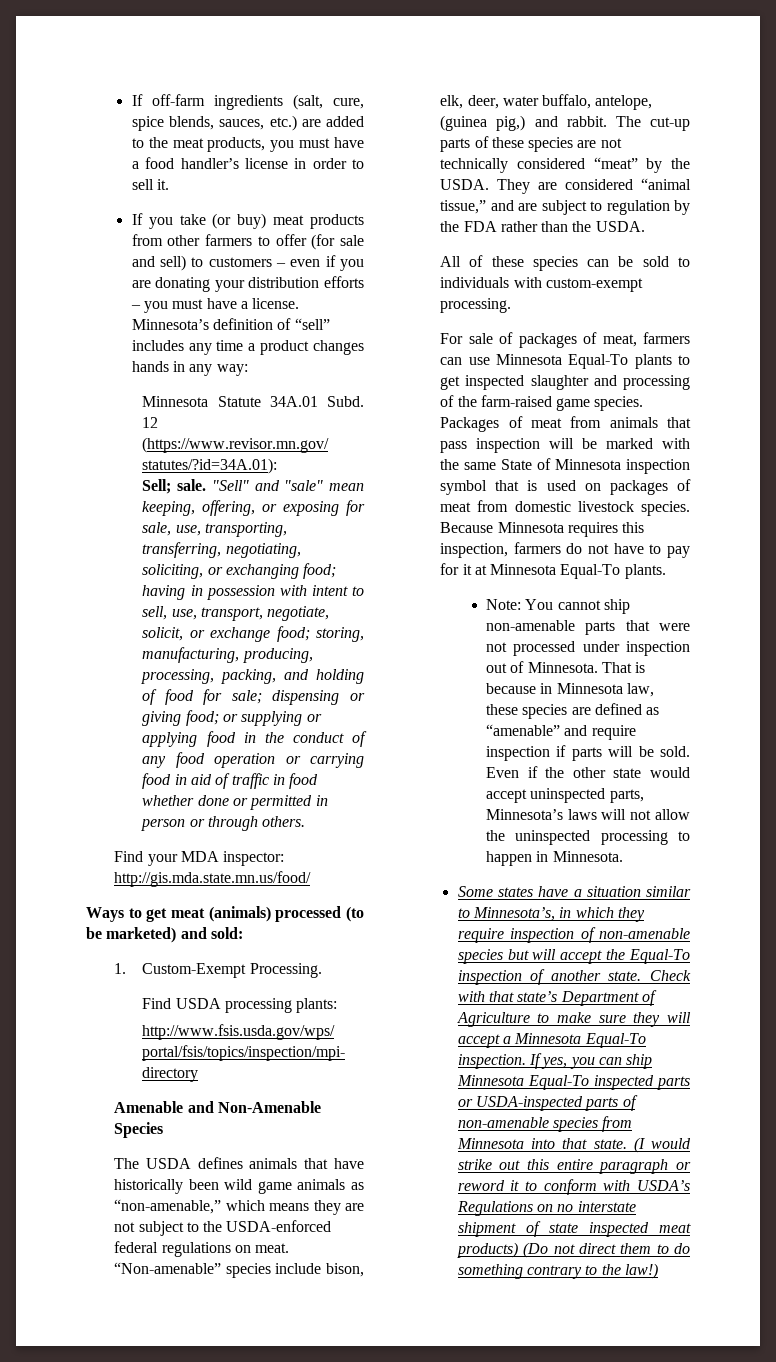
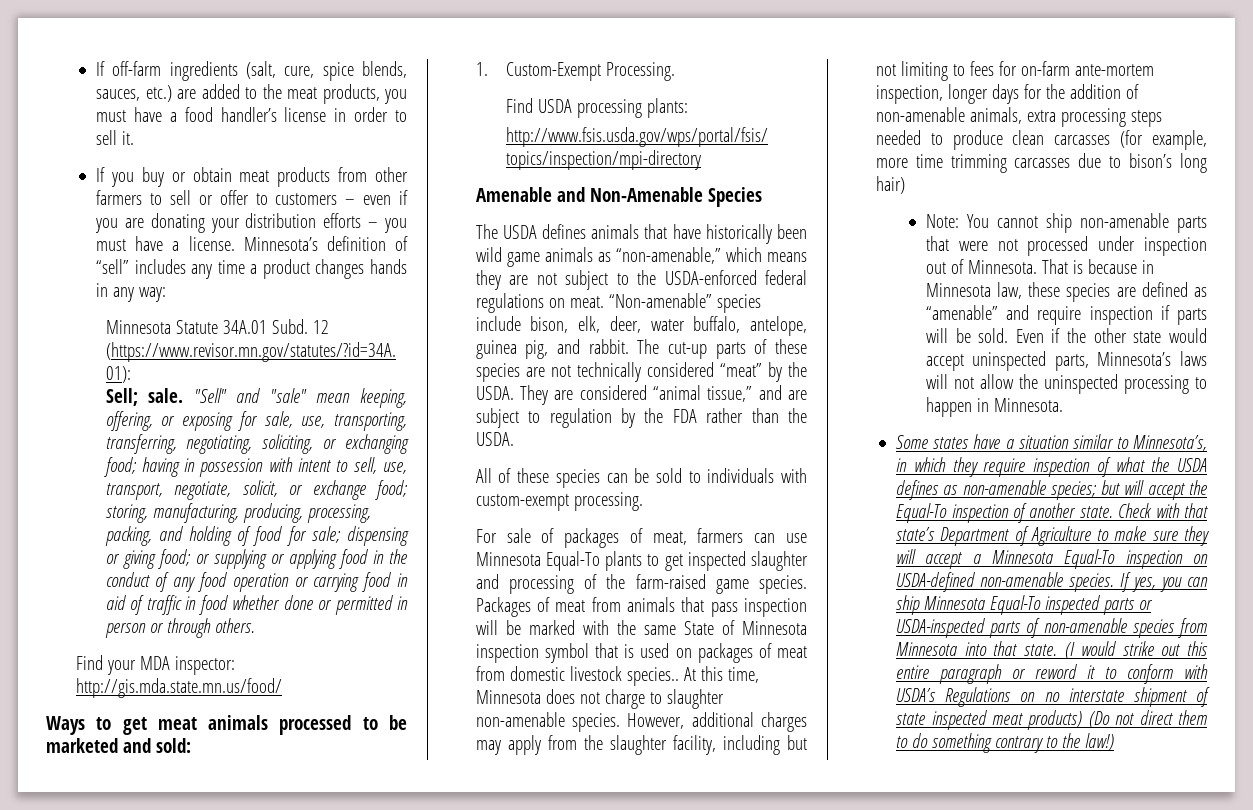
- If you take (or buy) meat products from other farmers to offer (for sale and sell) to customers – even if you are donating your distribution efforts – you must have a license.
+ If you buy or obtain meat products from other farmers to sell or offer to customers – even if you are donating your distribution efforts – you must have a license.
- Ways to get meat (animals) processed (to be marketed) and sold:
+ Ways to get meat animals processed to be marketed and sold:
- “Non-amenable” species include bison, elk, deer, water buffalo, antelope, (guinea pig,) and rabbit.
+ “Non-amenable” species include bison, elk, deer, water buffalo, antelope, guinea pig, and rabbit.
- Packages of meat from animals that pass inspection will be marked with the same State of Minnesota inspection symbol that is used on packages of meat from domestic livestock species. Because Minnesota requires this inspection, farmers do not have to pay for it at Minnesota Equal-To plants.
+ Packages of meat from animals that pass inspection will be marked with the same State of Minnesota inspection symbol that is used on packages of meat from domestic livestock species.. At this time, Minnesota does not charge to slaughter non-amenable species. However, additional charges may apply from the slaughter facility, including but not limiting to fees for on-farm ante-mortem inspection, longer days for the addition of non-amenable animals, extra processing steps needed to produce clean carcasses (for example, more time trimming carcasses due to bison’s long hair)
- Some states have a situation similar to Minnesota’s, in which they require inspection of non-amenable species but will accept the Equal-To inspection of another state.
+ Some states have a situation similar to Minnesota’s, in which they require inspection of what the USDA defines as non-amenable species; but will accept the Equal-To inspection of another state.
- Check with that state’s Department of Agriculture to make sure they will accept a Minnesota Equal-To inspection.
+ Check with that state’s Department of Agriculture to make sure they will accept a Minnesota Equal-To inspection on USDA-defined non-amenable species.

